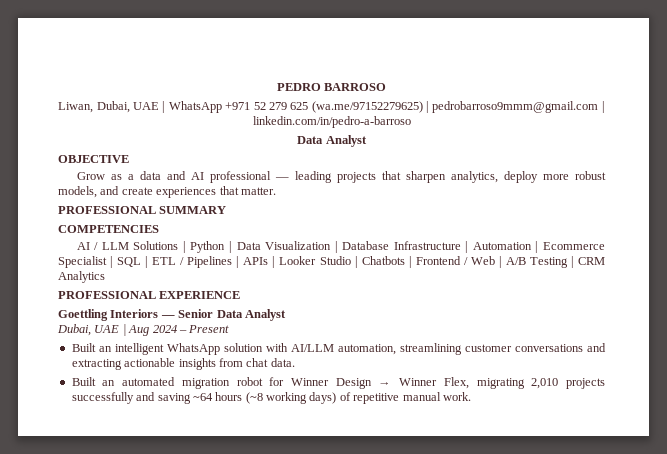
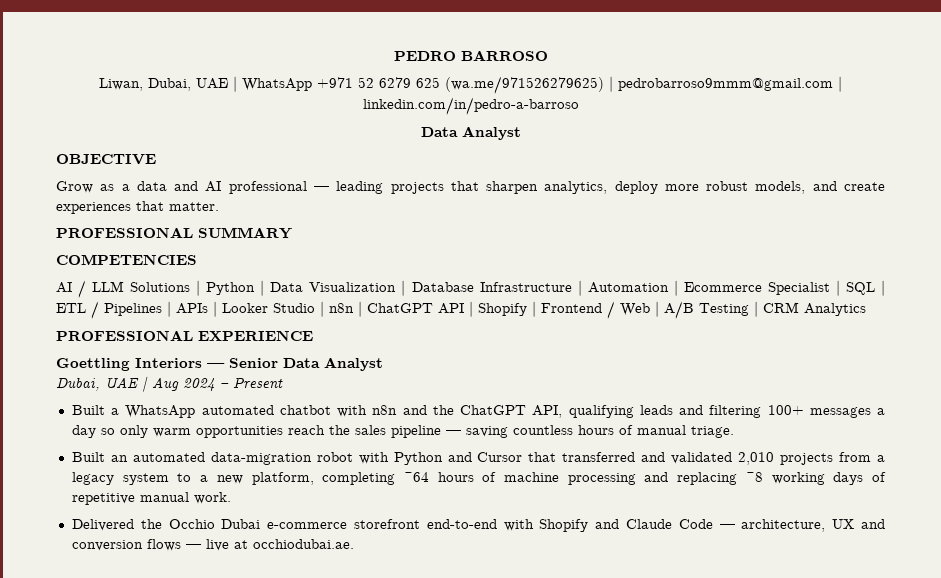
- Liwan, Dubai, UAE | WhatsApp +971 52 279 625 (wa.me/97152279625) | pedrobarroso9mmm@gmail.com | linkedin.com/in/pedro-a-barroso
+ Liwan, Dubai, UAE | WhatsApp +971 52 6279 625 (wa.me/971526279625) | pedrobarroso9mmm@gmail.com | linkedin.com/in/pedro-a-barroso
- AI / LLM Solutions | Python | Data Visualization | Database Infrastructure | Automation | Ecommerce Specialist | SQL | ETL / Pipelines | APIs | Looker Studio | Chatbots | Frontend / Web | A/B Testing | CRM Analytics
+ AI / LLM Solutions | Python | Data Visualization | Database Infrastructure | Automation | Ecommerce Specialist | SQL | ETL / Pipelines | APIs | Looker Studio | n8n | ChatGPT API | Shopify | Frontend / Web | A/B Testing | CRM Analytics
- Built an intelligent WhatsApp solution with AI/LLM automation, streamlining customer conversations and extracting actionable insights from chat data.
- Built an automated migration robot for Winner Design → Winner Flex, migrating 2,010 projects successfully and saving ~64 hours (~8 working days) of repetitive manual work.
+ Built a WhatsApp automated chatbot with n8n and the ChatGPT API, qualifying leads and filtering 100+ messages a day so only warm opportunities reach the sales pipeline — saving countless hours of manual triage.
+ Built an automated data-migration robot with Python and Cursor that transferred and validated 2,010 projects from a legacy system to a new platform, completing ~64 hours of machine processing and replacing ~8 working days of repetitive manual work.
+ Delivered the Occhio Dubai e-commerce storefront end-to-end with Shopify and Claude Code — architecture, UX and conversion flows — live at occhiodubai.ae.

